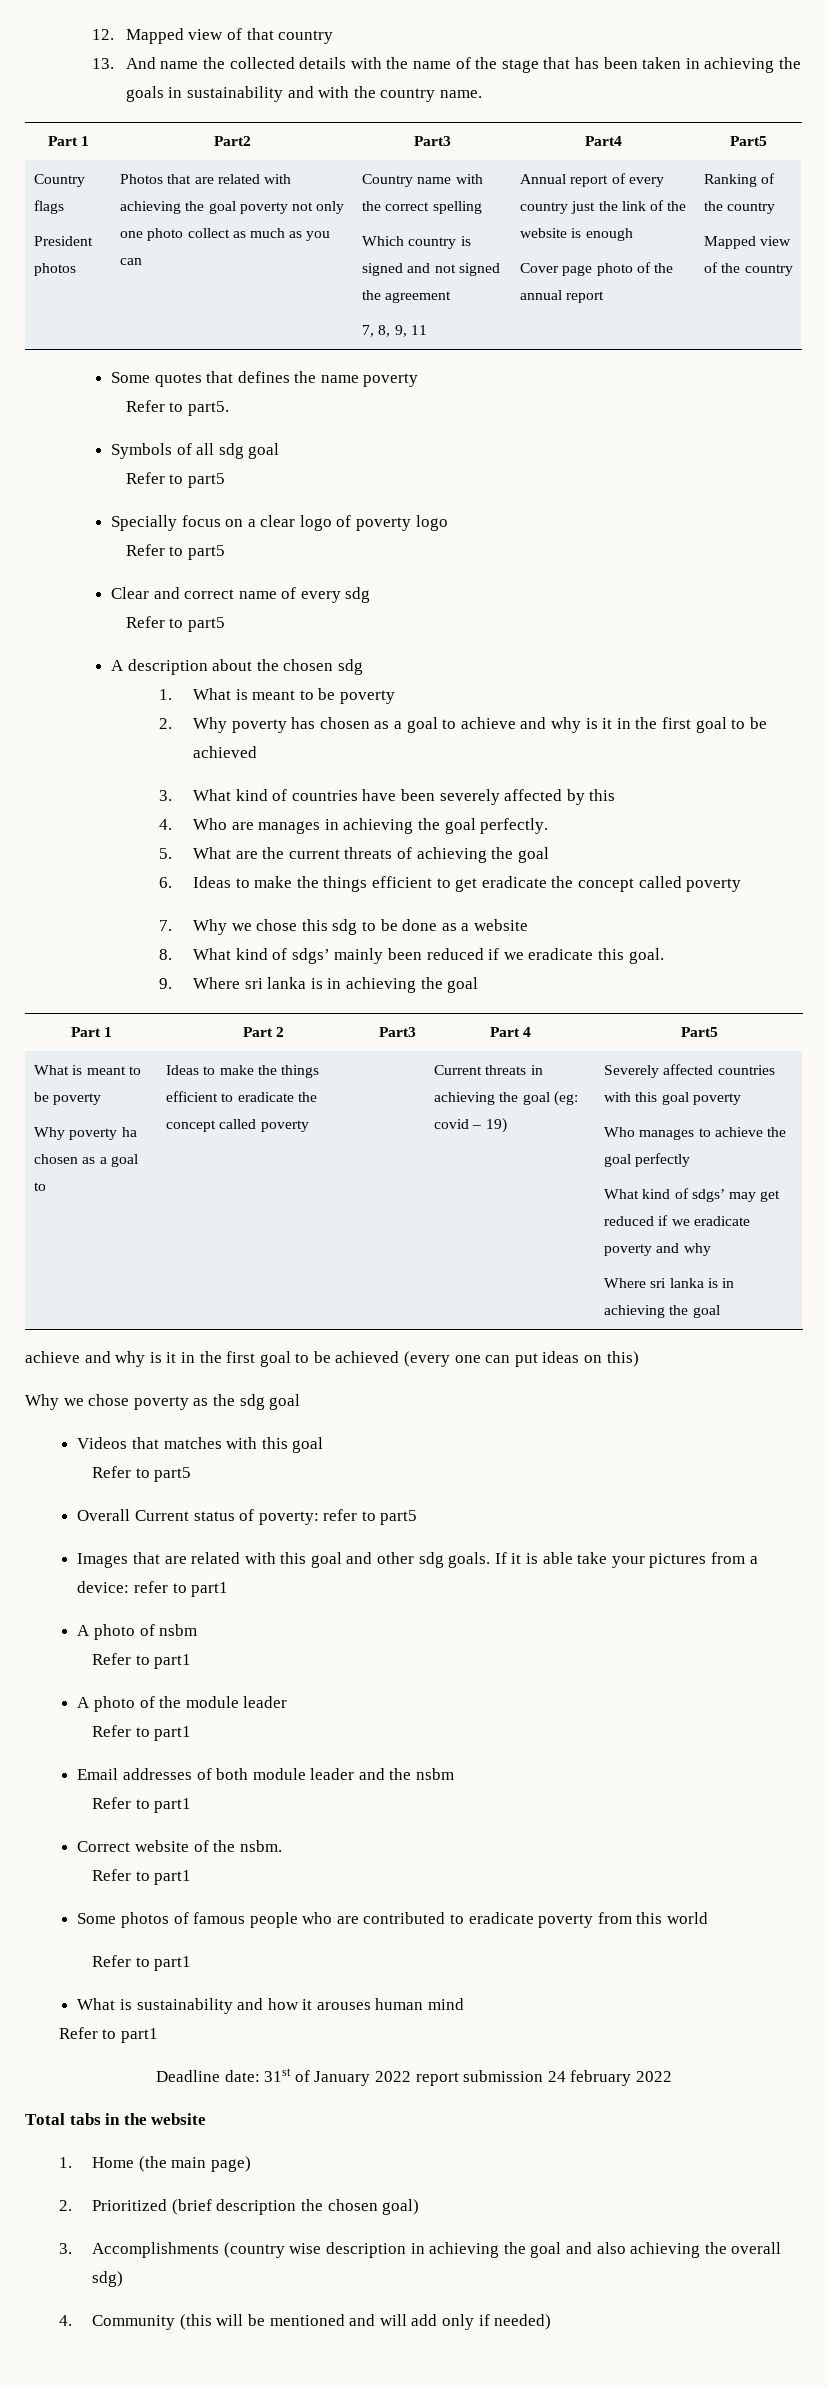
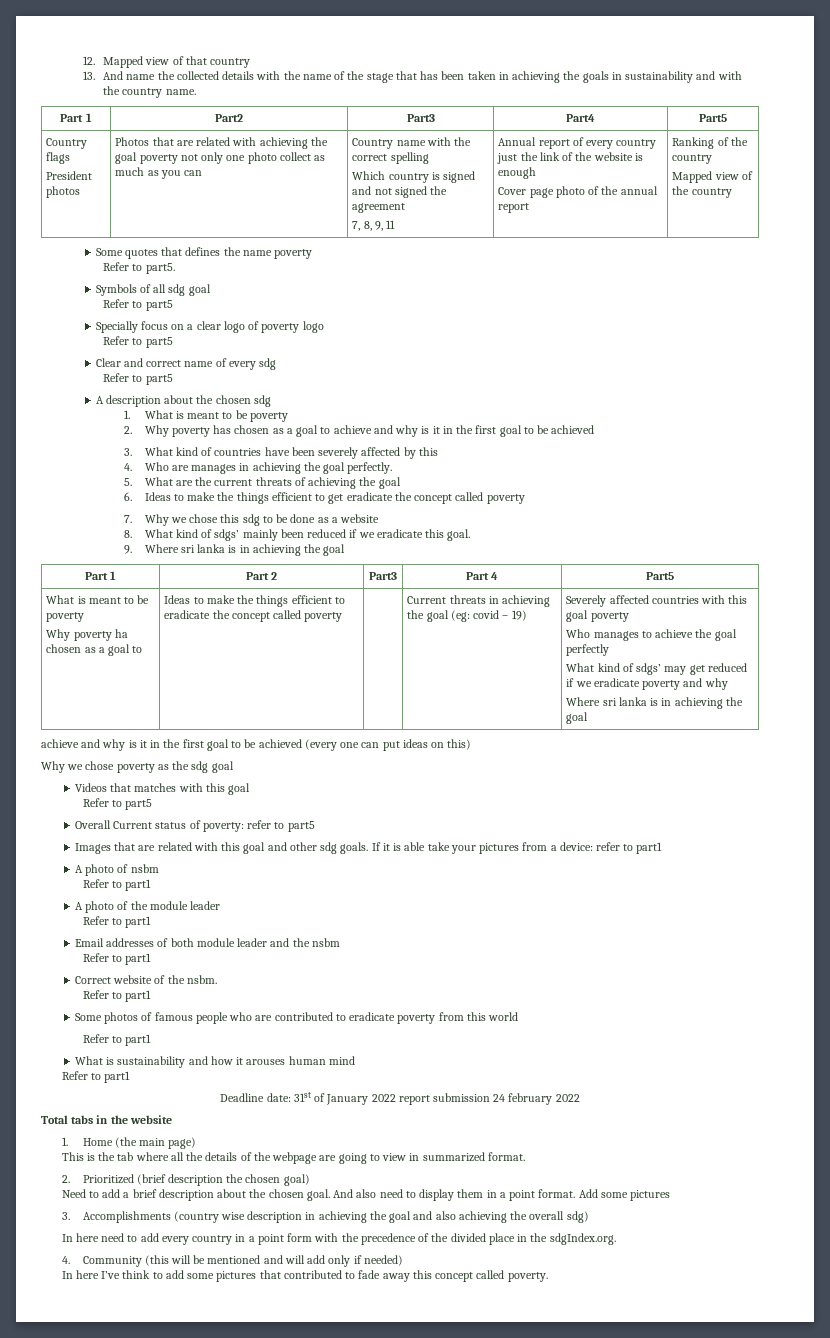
+ This is the tab where all the details of the webpage are going to view in summarized format.
+ Need to add a brief description about the chosen goal. And also need to display them in a point format. Add some pictures
+ In here need to add every country in a point form with the precedence of the divided place in the sdgIndex.org.
+ In here I’ve think to add some pictures that contributed to fade away this concept called poverty.

